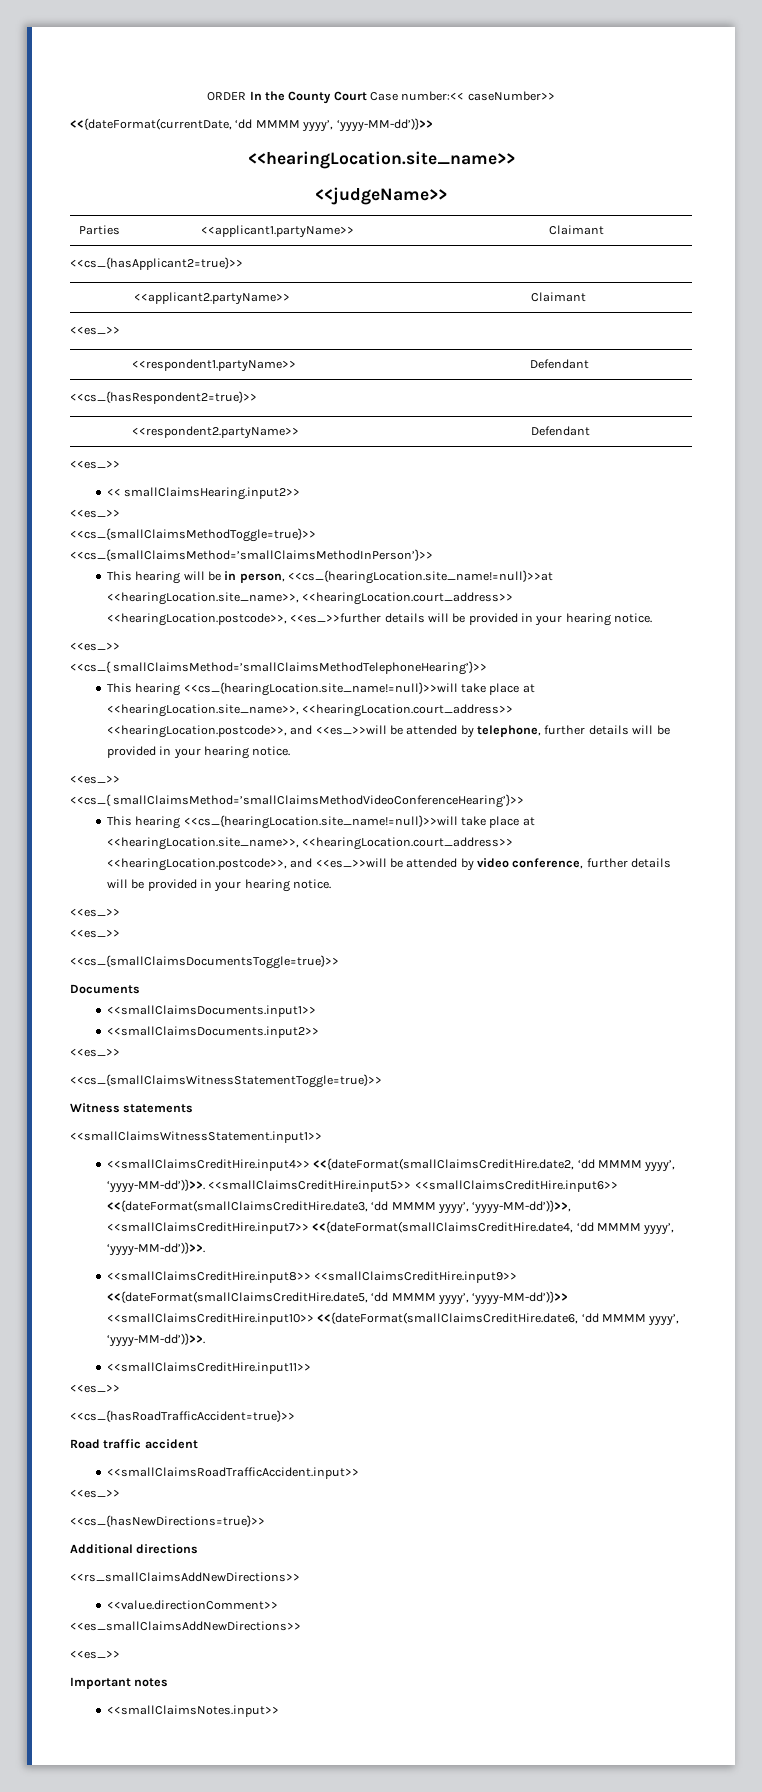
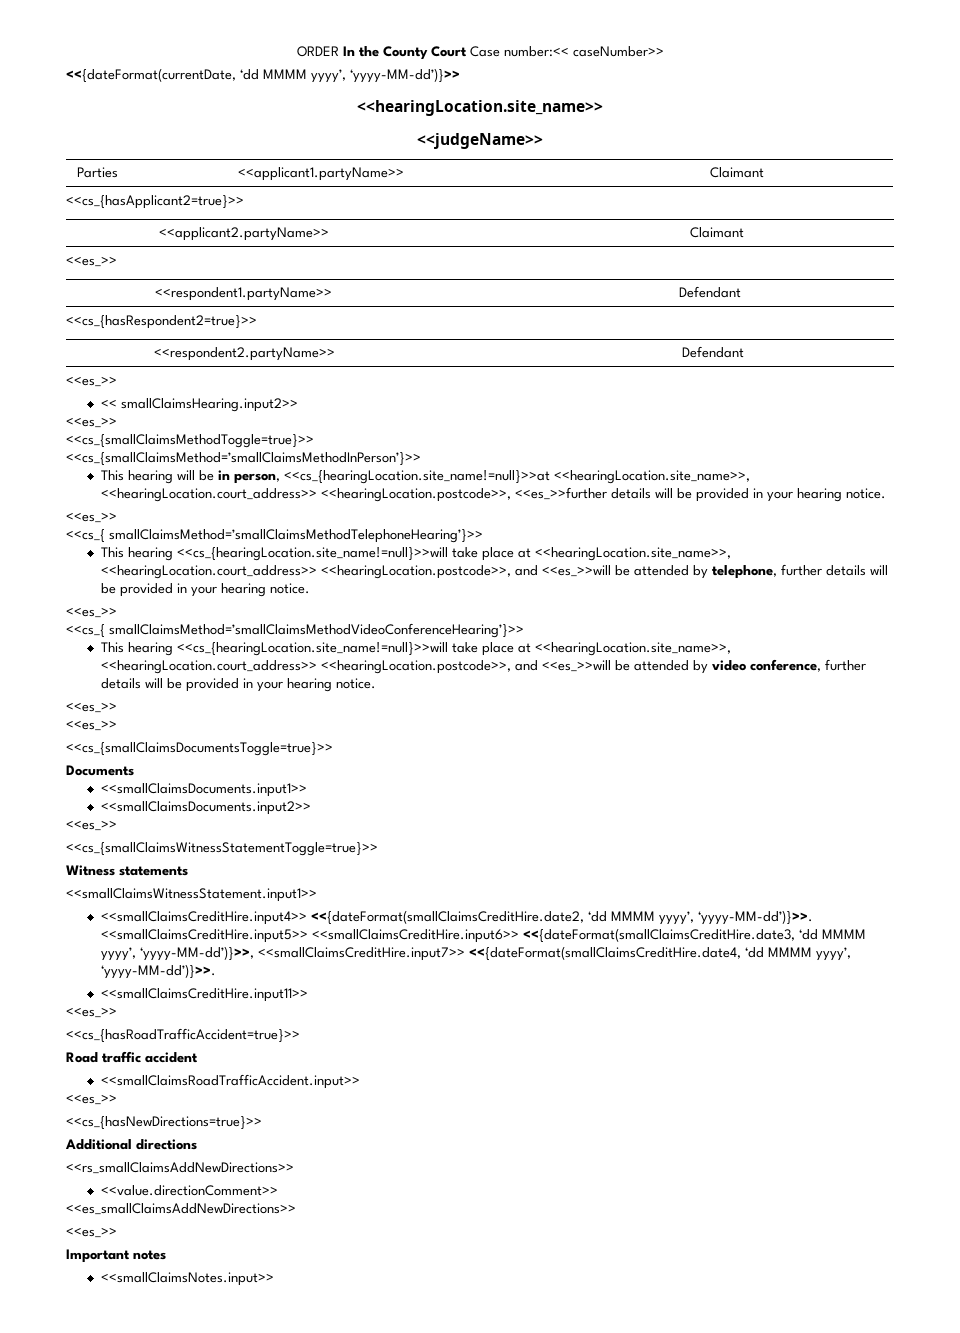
- <<smallClaimsCreditHire.input8>> <<smallClaimsCreditHire.input9>> <<{dateFormat(smallClaimsCreditHire.date5, ‘dd MMMM yyyy’, ‘yyyy-MM-dd’)}>> <<smallClaimsCreditHire.input10>> <<{dateFormat(smallClaimsCreditHire.date6, ‘dd MMMM yyyy’, ‘yyyy-MM-dd’)}>>.

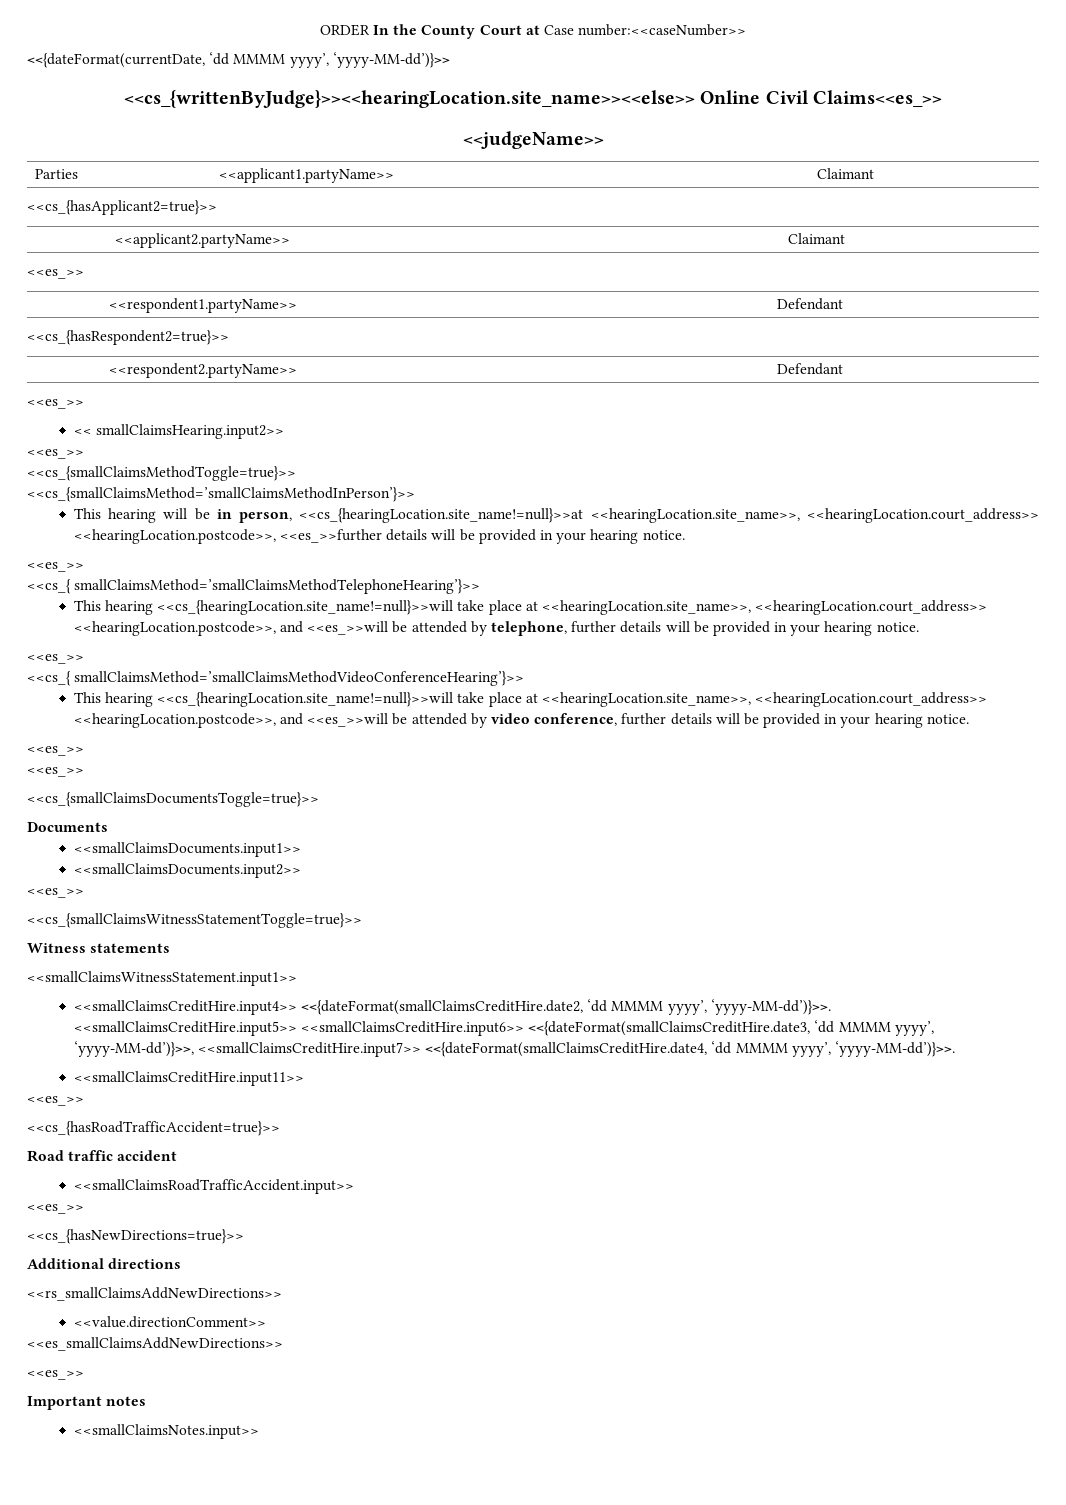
- ORDER In the County Court Case number:<< caseNumber>>
+ ORDER In the County Court at Case number:<<caseNumber>>
- <<hearingLocation.site_name>>
+ <<cs_{writtenByJudge}>><<hearingLocation.site_name>><<else>> Online Civil Claims<<es_>>

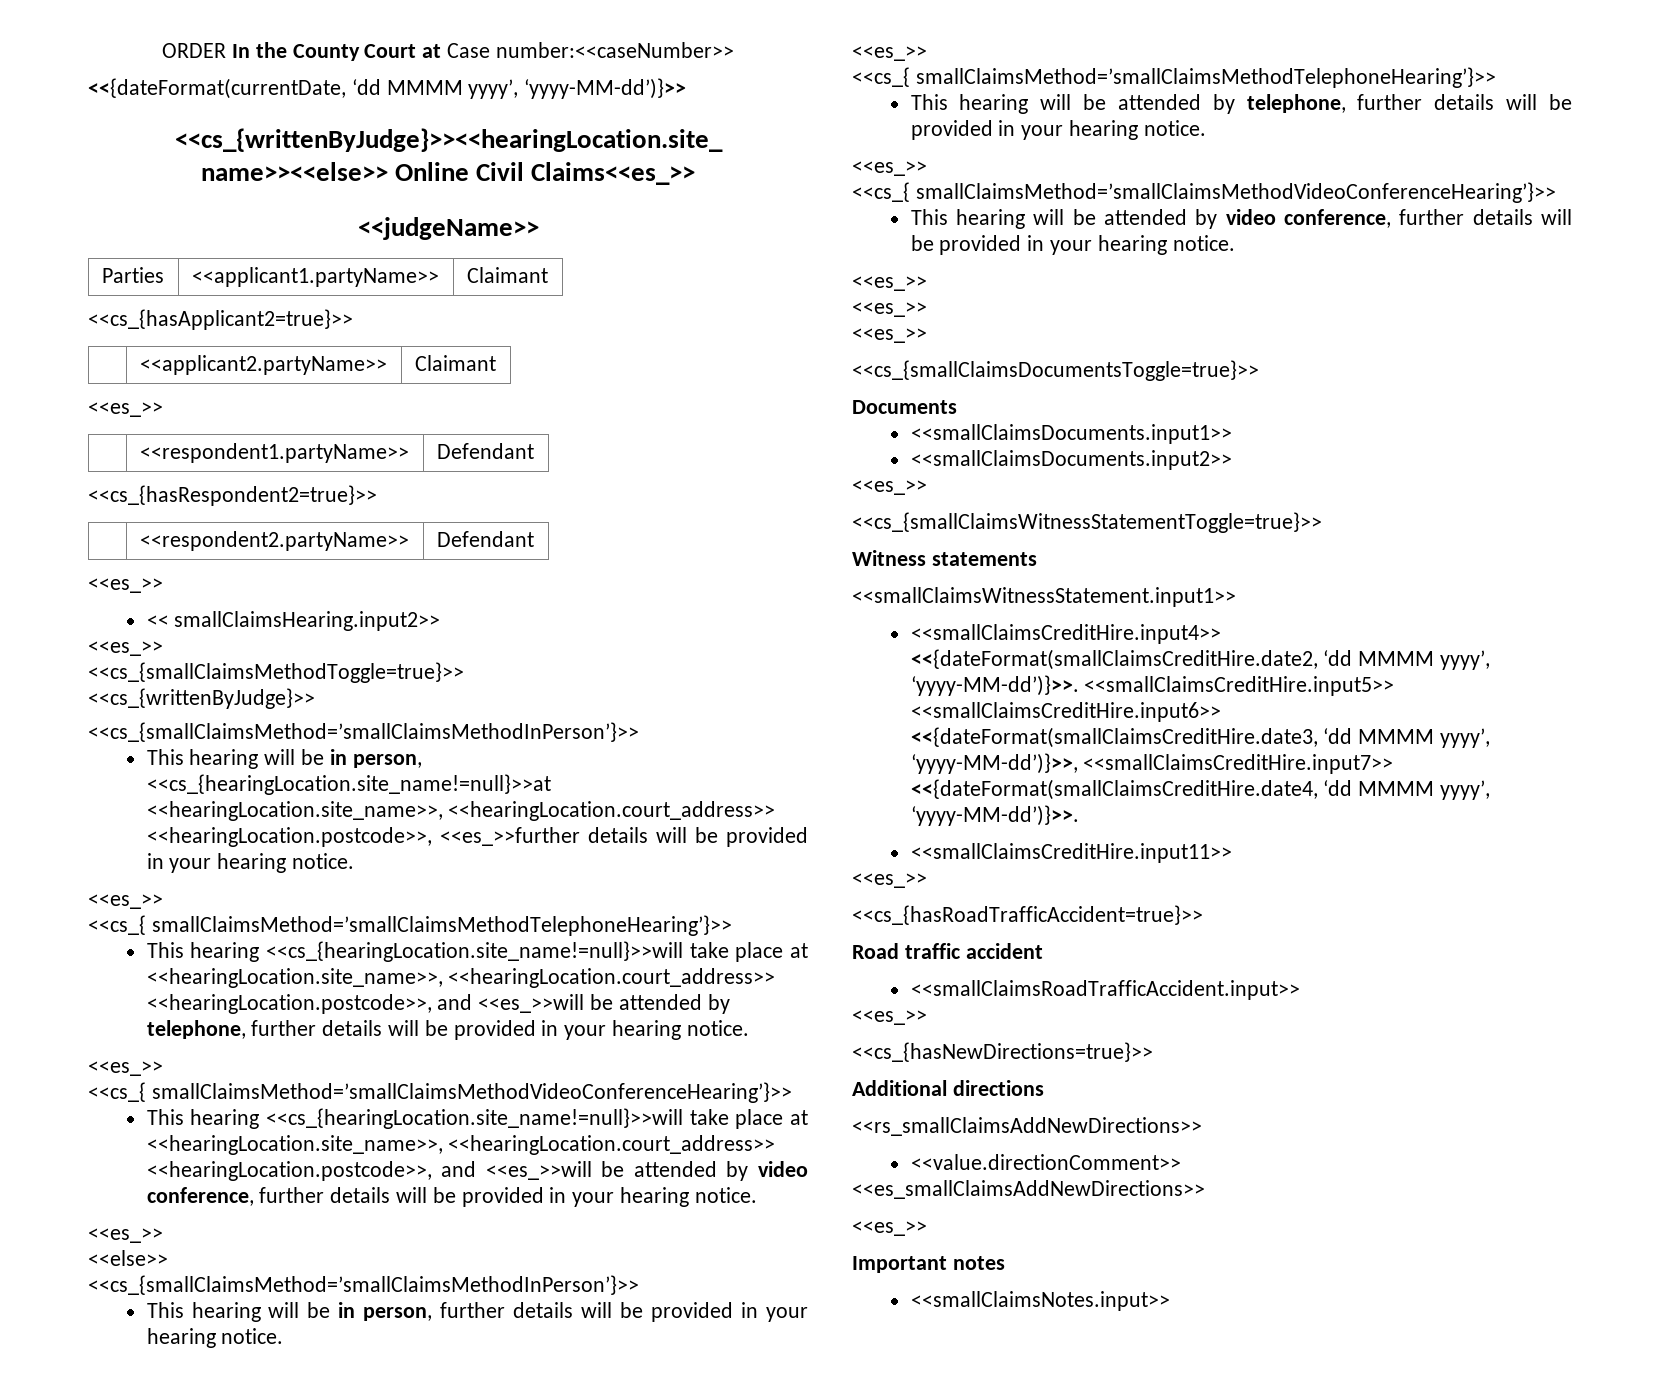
+ <<cs_{writtenByJudge}>>
+ <<else>>
+ <<cs_{smallClaimsMethod=’smallClaimsMethodInPerson’}>>
+ This hearing will be in person, further details will be provided in your hearing notice.
+ <<es_>>
+ <<cs_{ smallClaimsMethod=’smallClaimsMethodTelephoneHearing’}>>
+ This hearing will be attended by telephone, further details will be provided in your hearing notice.
+ <<es_>>
+ <<cs_{ smallClaimsMethod=’smallClaimsMethodVideoConferenceHearing’}>>
+ This hearing will be attended by video conference, further details will be provided in your hearing notice.
+ <<es_>>
+ <<es_>>

